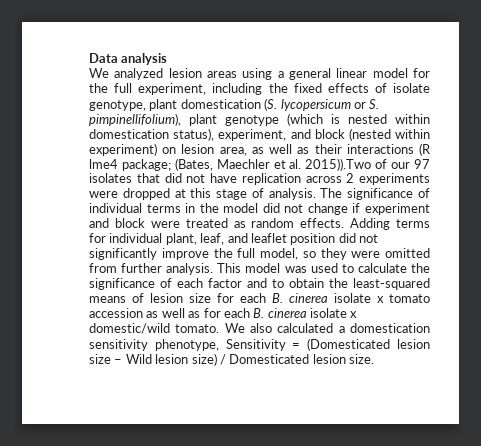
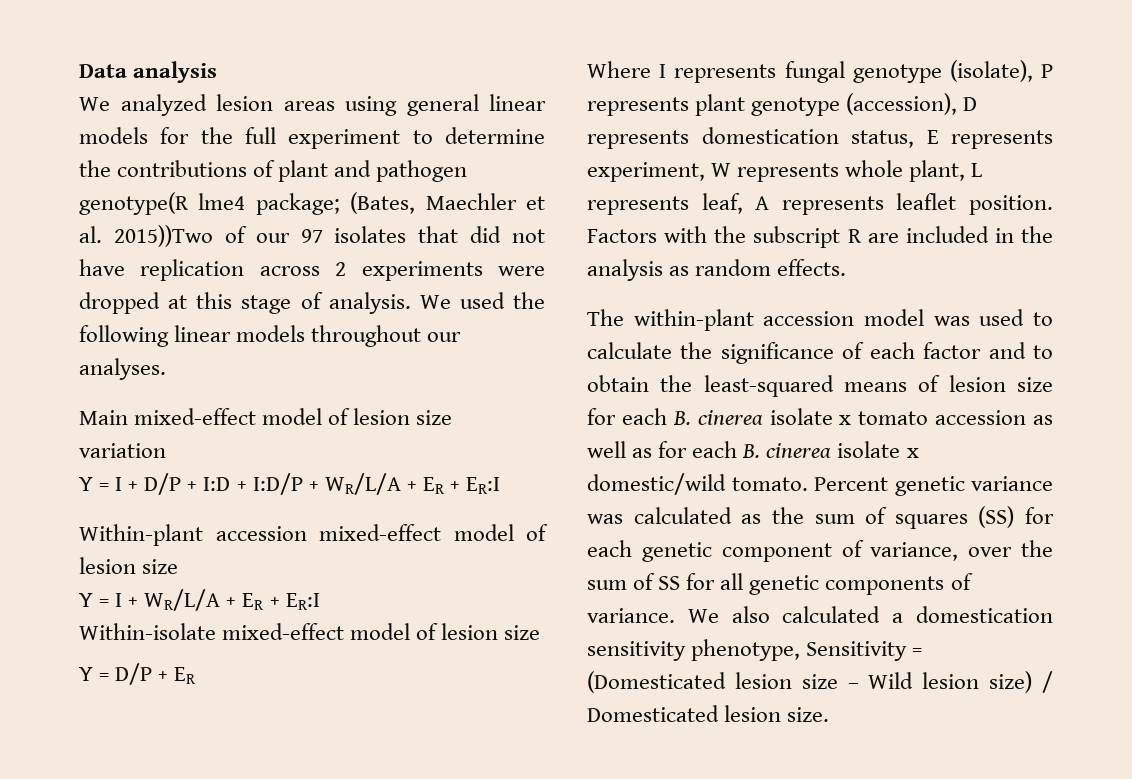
- We analyzed lesion areas using a general linear model for the full experiment, including the fixed effects of isolate genotype, plant domestication (S. lycopersicum or S. pimpinellifolium), plant genotype (which is nested within domestication status), experiment, and block (nested within experiment) on lesion area, as well as their interactions (R lme4 package; (Bates, Maechler et al. 2015)).Two of our 97 isolates that did not have replication across 2 experiments were dropped at this stage of analysis.
+ We analyzed lesion areas using general linear models for the full experiment to determine the contributions of plant and pathogen genotype(R lme4 package; (Bates, Maechler et al. 2015))Two of our 97 isolates that did not have replication across 2 experiments were dropped at this stage of analysis.
- The significance of individual terms in the model did not change if experiment and block were treated as random effects. Adding terms for individual plant, leaf, and leaflet position did not significantly improve the full model, so they were omitted from further analysis. This model was used to calculate the significance of each factor and to obtain the least-squared means of lesion size for each B. cinerea isolate x tomato accession as well as for each B. cinerea isolate x domestic/wild tomato.
+ We used the following linear models throughout our analyses.
+ Main mixed-effect model of lesion size variation
+ Y = I + D/P + I:D + I:D/P + WR/L/A + ER + ER:I
+ Within-plant accession mixed-effect model of lesion size
+ Y = I + WR/L/A + ER + ER:I
+ Within-isolate mixed-effect model of lesion size
+ Y = D/P + ER
+ Where I represents fungal genotype (isolate), P represents plant genotype (accession), D represents domestication status, E represents experiment, W represents whole plant, L represents leaf, A represents leaflet position. Factors with the subscript R are included in the analysis as random effects.
+ The within-plant accession model was used to calculate the significance of each factor and to obtain the least-squared means of lesion size for each B. cinerea isolate x tomato accession as well as for each B. cinerea isolate x domestic/wild tomato.
+ Percent genetic variance was calculated as the sum of squares (SS) for each genetic component of variance, over the sum of SS for all genetic components of variance.

